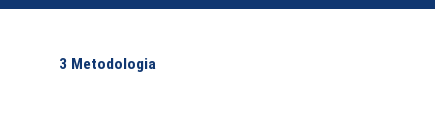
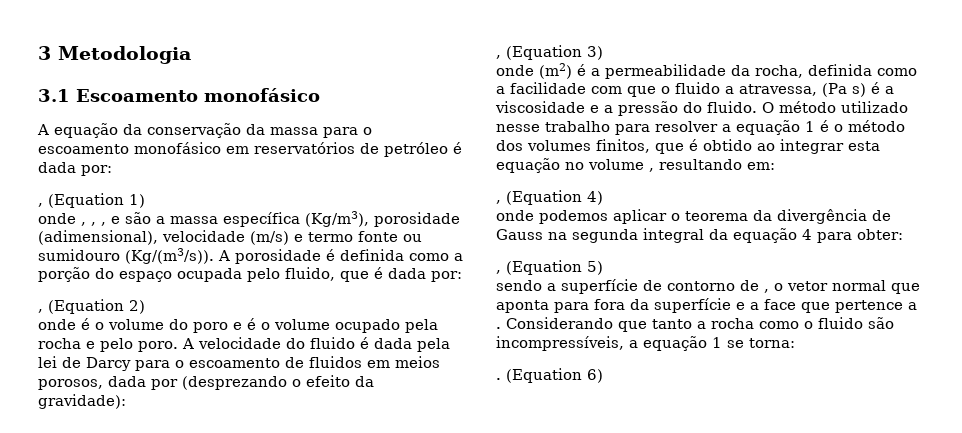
+ 3.1 Escoamento monofásico
+ A equação da conservação da massa para o escoamento monofásico em reservatórios de petróleo é dada por:
+ , (Equation 1)
+ onde , , , e são a massa específica (Kg/m3), porosidade (adimensional), velocidade (m/s) e termo fonte ou sumidouro (Kg/(m3/s)). A porosidade é definida como a porção do espaço ocupada pelo fluido, que é dada por:
+ , (Equation 2)
+ onde é o volume do poro e é o volume ocupado pela rocha e pelo poro. A velocidade do fluido é dada pela lei de Darcy para o escoamento de fluidos em meios porosos, dada por (desprezando o efeito da gravidade):
+ , (Equation 3)
+ onde (m2) é a permeabilidade da rocha, definida como a facilidade com que o fluido a atravessa, (Pa s) é a viscosidade e a pressão do fluido. O método utilizado nesse trabalho para resolver a equação 1 é o método dos volumes finitos, que é obtido ao integrar esta equação no volume , resultando em:
+ , (Equation 4)
+ onde podemos aplicar o teorema da divergência de Gauss na segunda integral da equação 4 para obter:
+ , (Equation 5)
+ sendo a superfície de contorno de , o vetor normal que aponta para fora da superfície e a face que pertence a . Considerando que tanto a rocha como o fluido são incompressíveis, a equação 1 se torna:
+ . (Equation 6)

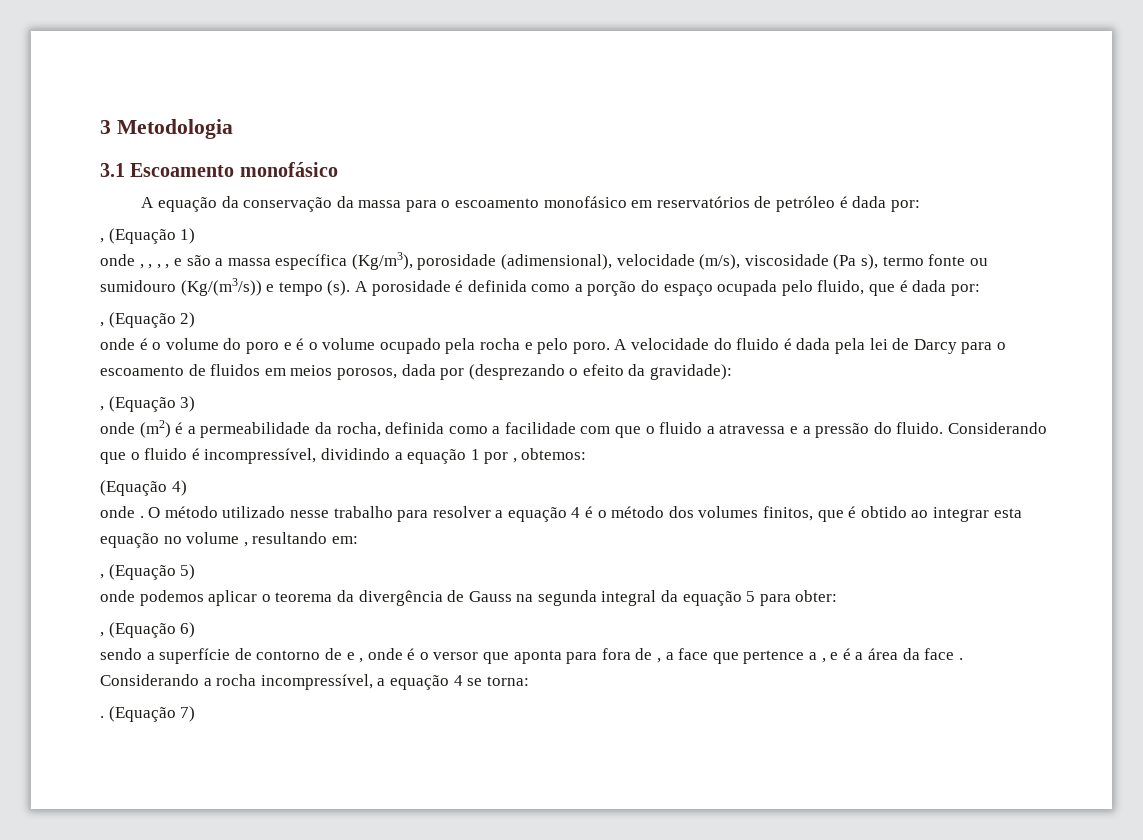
- , (Equation 1)
+ , (Equação 1)
- onde , , , e são a massa específica (Kg/m3), porosidade (adimensional), velocidade (m/s) e termo fonte ou sumidouro (Kg/(m3/s)).
+ onde , , , , e são a massa específica (Kg/m3), porosidade (adimensional), velocidade (m/s), viscosidade (Pa s), termo fonte ou sumidouro (Kg/(m3/s)) e tempo (s).
- , (Equation 2)
+ , (Equação 2)
- , (Equation 3)
+ , (Equação 3)
- onde (m2) é a permeabilidade da rocha, definida como a facilidade com que o fluido a atravessa, (Pa s) é a viscosidade e a pressão do fluido.
+ onde (m2) é a permeabilidade da rocha, definida como a facilidade com que o fluido a atravessa e a pressão do fluido.
+ Considerando que o fluido é incompressível, dividindo a equação 1 por , obtemos:
+ (Equação 4)
+ onde .
- O método utilizado nesse trabalho para resolver a equação 1 é o método dos volumes finitos, que é obtido ao integrar esta equação no volume , resultando em:
+ O método utilizado nesse trabalho para resolver a equação 4 é o método dos volumes finitos, que é obtido ao integrar esta equação no volume , resultando em:
- , (Equation 4)
+ , (Equação 5)
- onde podemos aplicar o teorema da divergência de Gauss na segunda integral da equação 4 para obter:
+ onde podemos aplicar o teorema da divergência de Gauss na segunda integral da equação 5 para obter:
- , (Equation 5)
+ , (Equação 6)
- sendo a superfície de contorno de , o vetor normal que aponta para fora da superfície e a face que pertence a . Considerando que tanto a rocha como o fluido são incompressíveis, a equação 1 se torna:
+ sendo a superfície de contorno de e , onde é o versor que aponta para fora de , a face que pertence a , e é a área da face . Considerando a rocha incompressível, a equação 4 se torna:
- (Equation 6)
+ (Equação 7)

